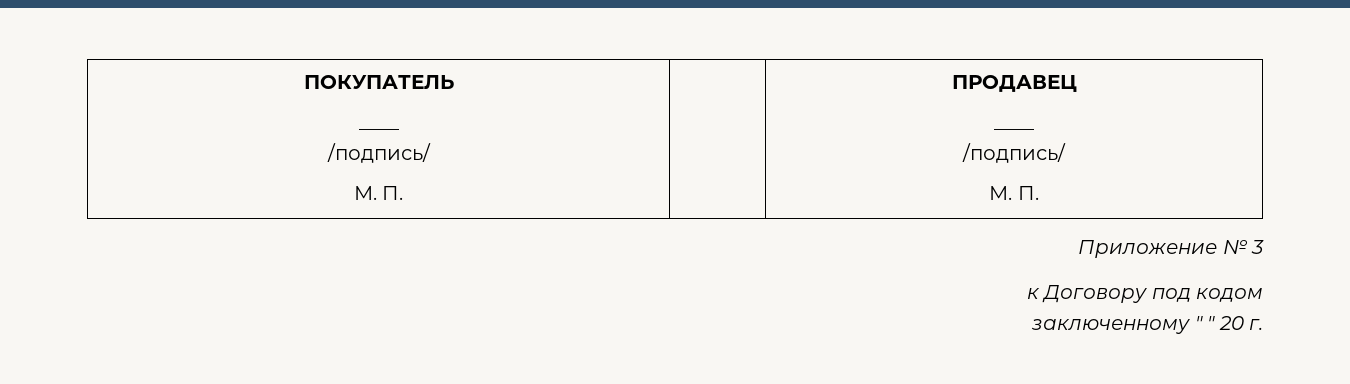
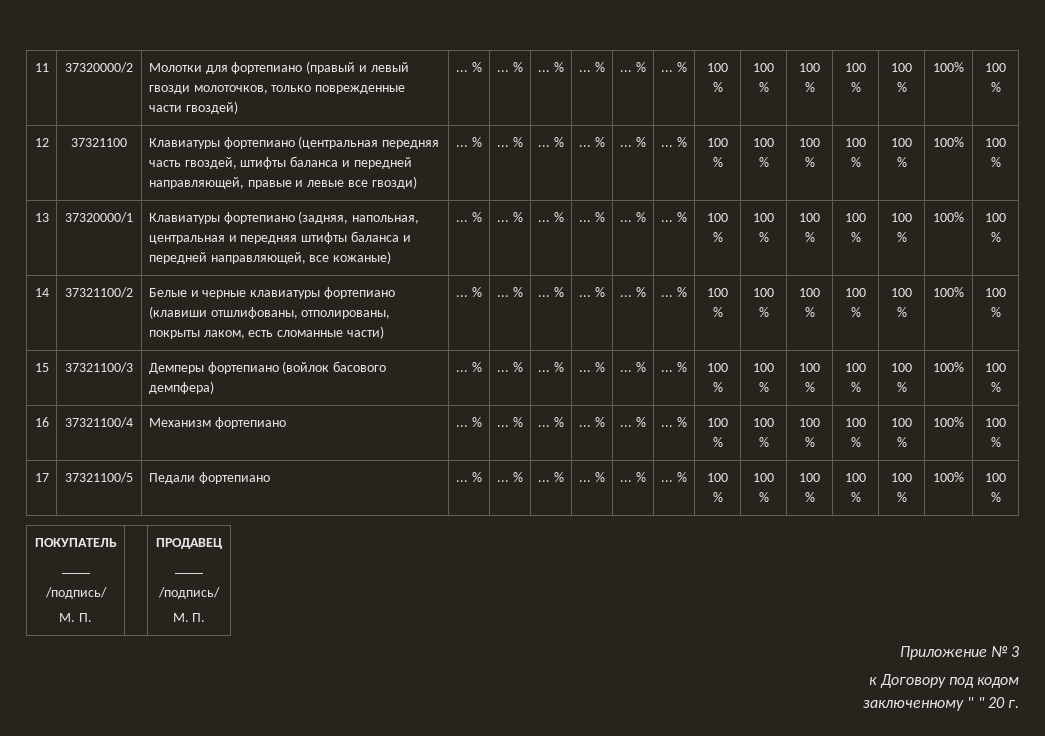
+ 11 | 37320000/2 | Молотки для фортепиано (правый и левый гвозди молоточков, только поврежденные части гвоздей) | ... % | ... % | ... % | ... % | ... % | ... % | 100 % | 100 % | 100 % | 100 % | 100 % | 100% | 100 %
+ 12 | 37321100 | Клавиатуры фортепиано (центральная передняя часть гвоздей, штифты баланса и передней направляющей, правые и левые все гвозди) | ... % | ... % | ... % | ... % | ... % | ... % | 100 % | 100 % | 100 % | 100 % | 100 % | 100% | 100 %
+ 13 | 37320000/1 | Клавиатуры фортепиано (задняя, напольная, центральная и передняя штифты баланса и передней направляющей, все кожаные) | ... % | ... % | ... % | ... % | ... % | ... % | 100 % | 100 % | 100 % | 100 % | 100 % | 100% | 100 %
+ 14 | 37321100/2 | Белые и черные клавиатуры фортепиано (клавиши отшлифованы, отполированы, покрыты лаком, есть сломанные части) | ... % | ... % | ... % | ... % | ... % | ... % | 100 % | 100 % | 100 % | 100 % | 100 % | 100% | 100 %
+ 15 | 37321100/3 | Демперы фортепиано (войлок басового демпфера) | ... % | ... % | ... % | ... % | ... % | ... % | 100 % | 100 % | 100 % | 100 % | 100 % | 100% | 100 %
+ 16 | 37321100/4 | Механизм фортепиано | ... % | ... % | ... % | ... % | ... % | ... % | 100 % | 100 % | 100 % | 100 % | 100 % | 100% | 100 %
+ 17 | 37321100/5 | Педали фортепиано | ... % | ... % | ... % | ... % | ... % | ... % | 100 % | 100 % | 100 % | 100 % | 100 % | 100% | 100 %

